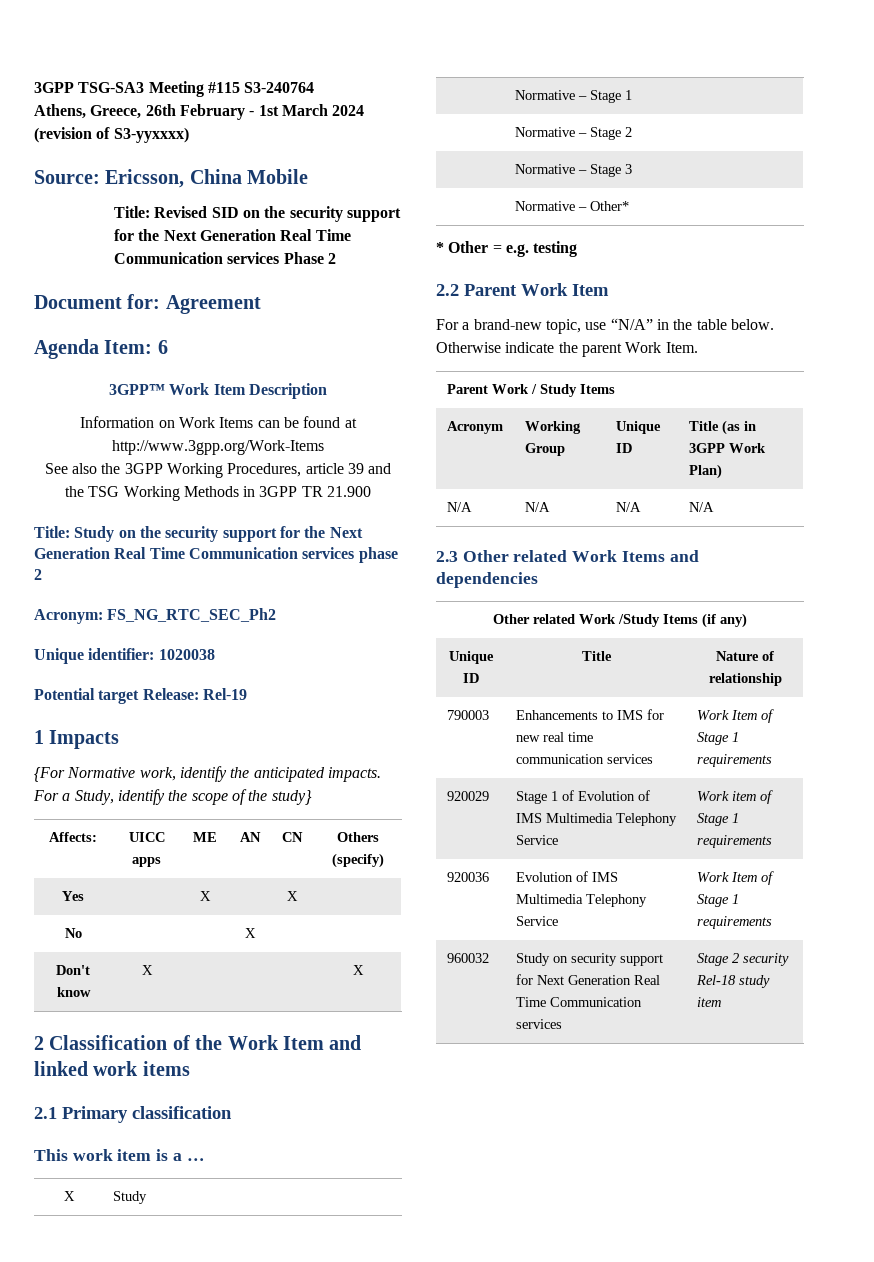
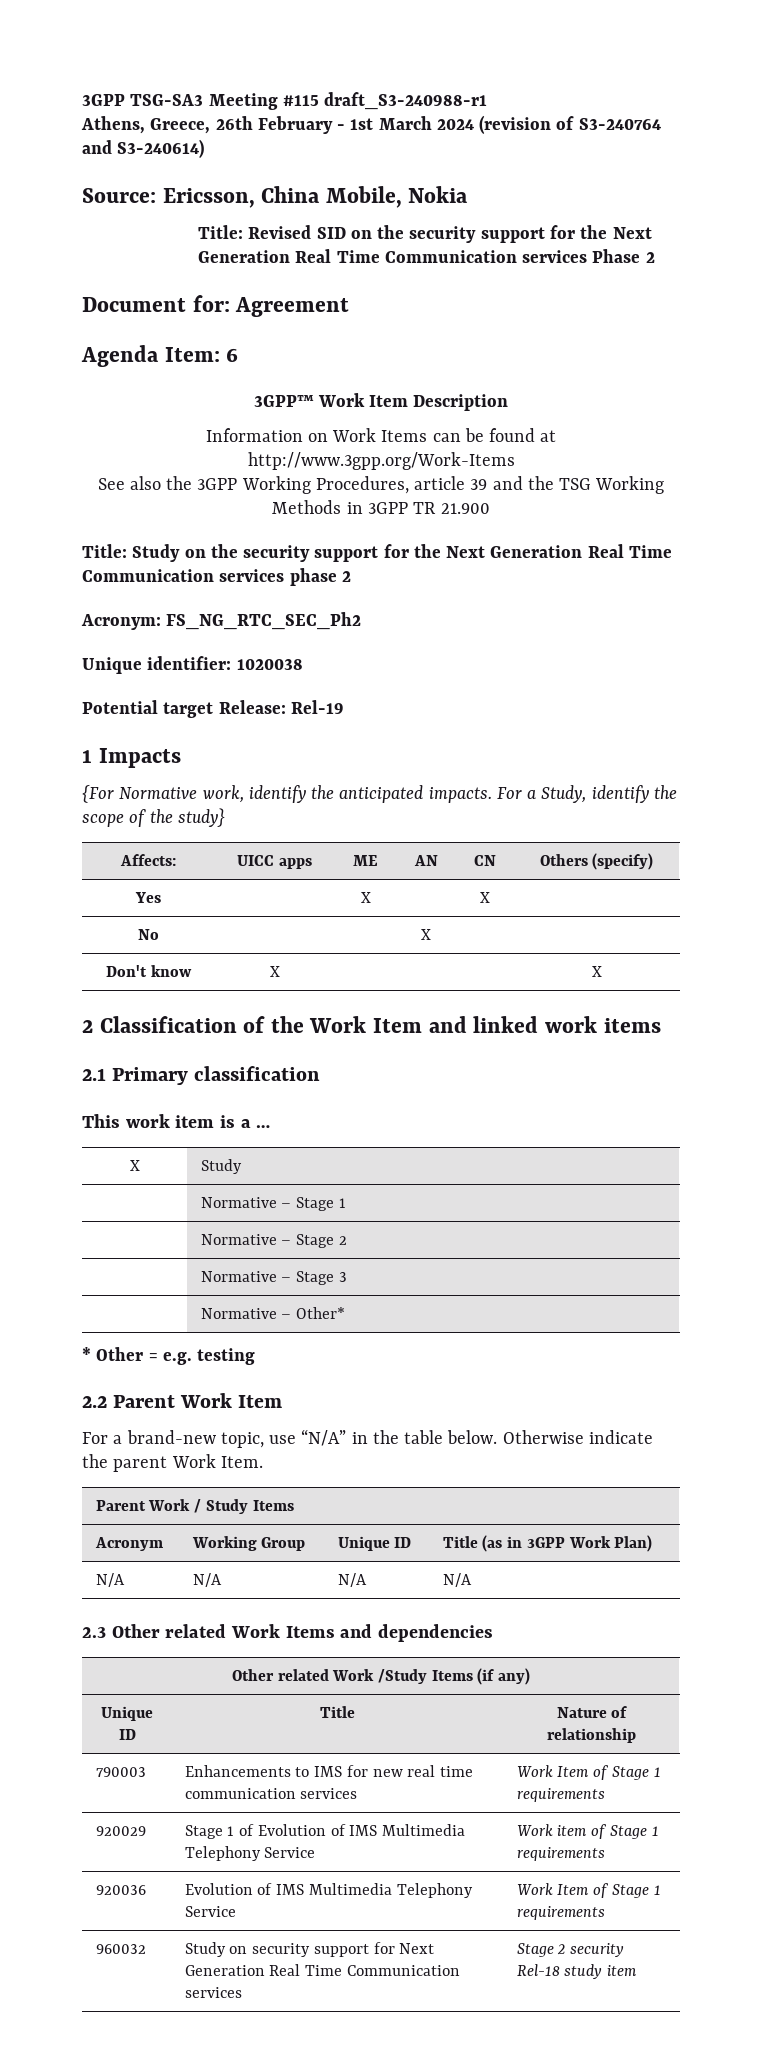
- 3GPP TSG-SA3 Meeting #115 S3-240764
+ 3GPP TSG-SA3 Meeting #115 draft_S3-240988-r1
- Athens, Greece, 26th February - 1st March 2024 (revision of S3-yyxxxx)
+ Athens, Greece, 26th February - 1st March 2024 (revision of S3-240764 and S3-240614)
- Source: Ericsson, China Mobile
+ Source: Ericsson, China Mobile, Nokia

